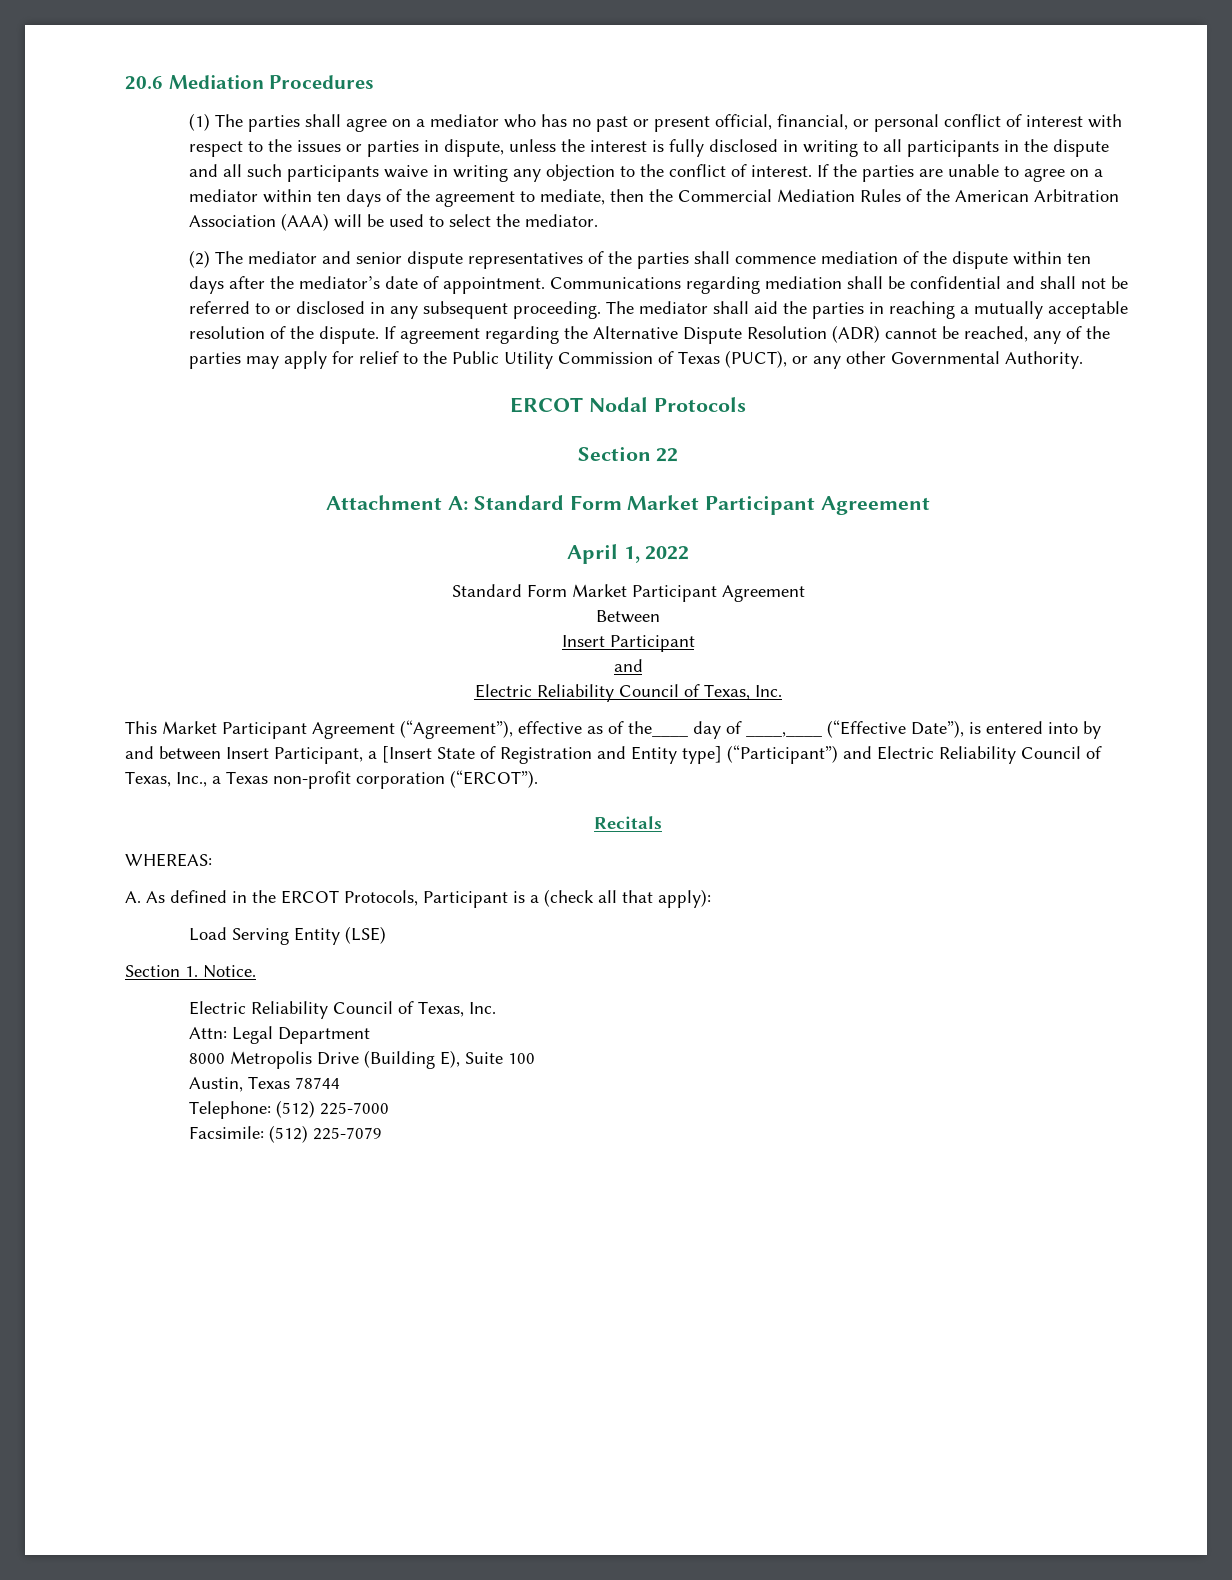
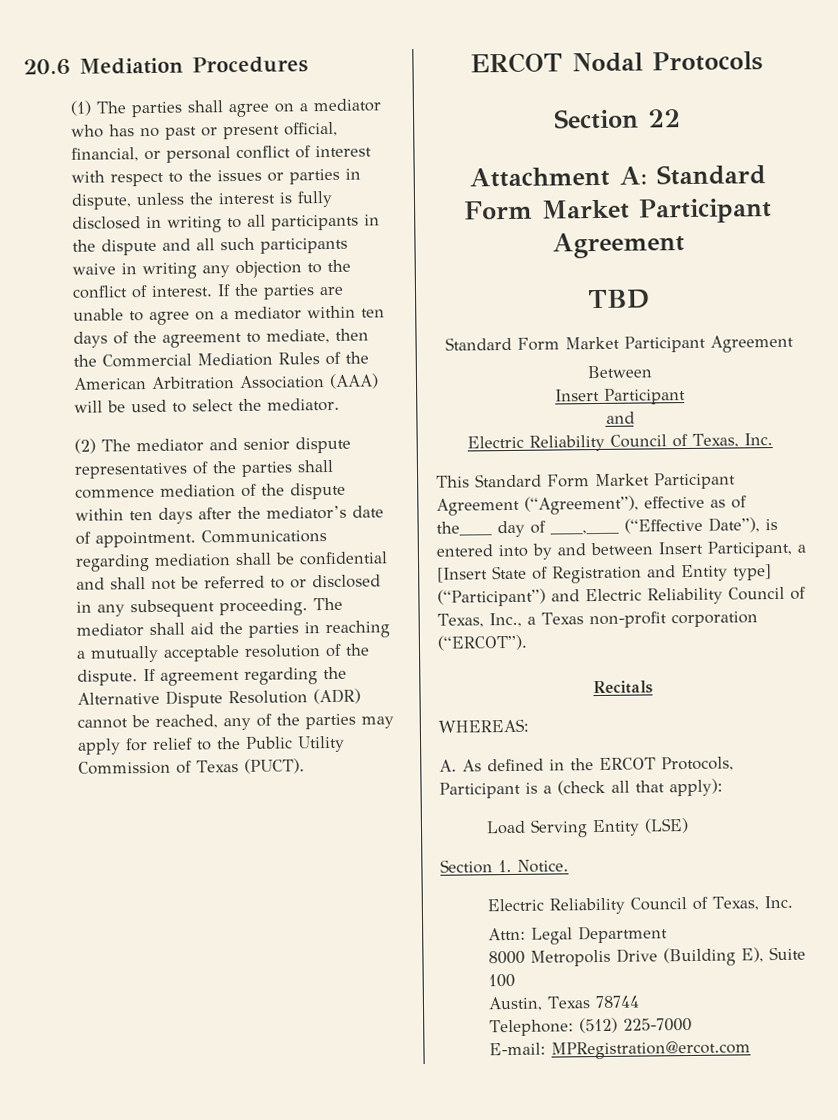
- If agreement regarding the Alternative Dispute Resolution (ADR) cannot be reached, any of the parties may apply for relief to the Public Utility Commission of Texas (PUCT), or any other Governmental Authority.
+ If agreement regarding the Alternative Dispute Resolution (ADR) cannot be reached, any of the parties may apply for relief to the Public Utility Commission of Texas (PUCT).
- April 1, 2022
+ TBD
- This Market Participant Agreement (“Agreement”), effective as of the____ day of ____,____ (“Effective Date”), is entered into by and between Insert Participant, a [Insert State of Registration and Entity type] (“Participant”) and Electric Reliability Council of Texas, Inc., a Texas non-profit corporation (“ERCOT”).
+ This Standard Form Market Participant Agreement (“Agreement”), effective as of the____ day of ____,____ (“Effective Date”), is entered into by and between Insert Participant, a [Insert State of Registration and Entity type] (“Participant”) and Electric Reliability Council of Texas, Inc., a Texas non-profit corporation (“ERCOT”).
- Facsimile: (512) 225-7079
+ E-mail: MPRegistration@ercot.com

